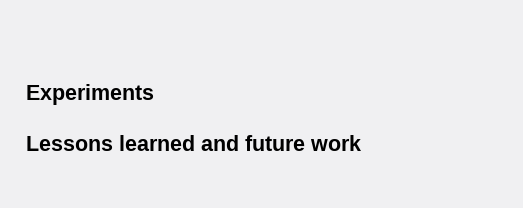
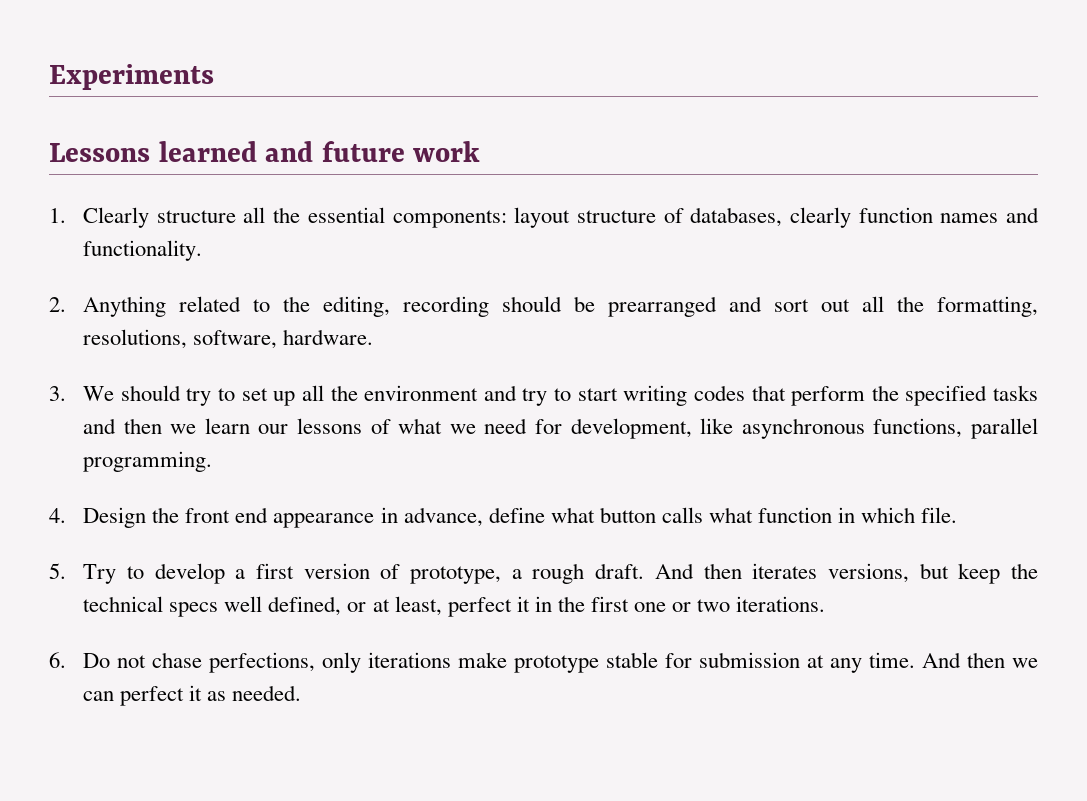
+ 1. Clearly structure all the essential components: layout structure of databases, clearly function names and functionality.
+ 2. Anything related to the editing, recording should be prearranged and sort out all the formatting, resolutions, software, hardware.
+ 3. We should try to set up all the environment and try to start writing codes that perform the specified tasks and then we learn our lessons of what we need for development, like asynchronous functions, parallel programming.
+ 4. Design the front end appearance in advance, define what button calls what function in which file.
+ 5. Try to develop a first version of prototype, a rough draft. And then iterates versions, but keep the technical specs well defined, or at least, perfect it in the first one or two iterations.
+ 6. Do not chase perfections, only iterations make prototype stable for submission at any time. And then we can perfect it as needed.

